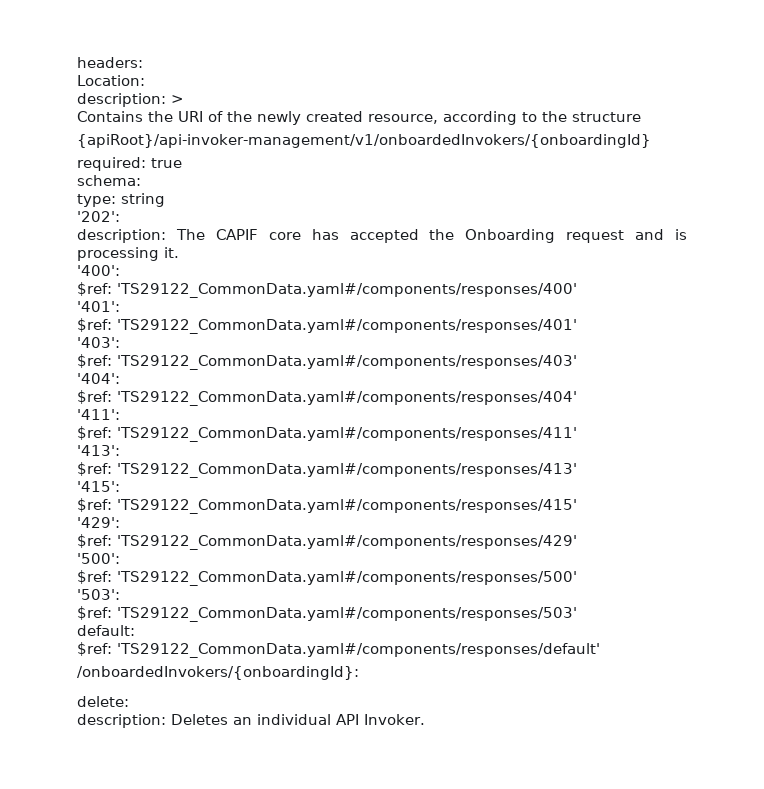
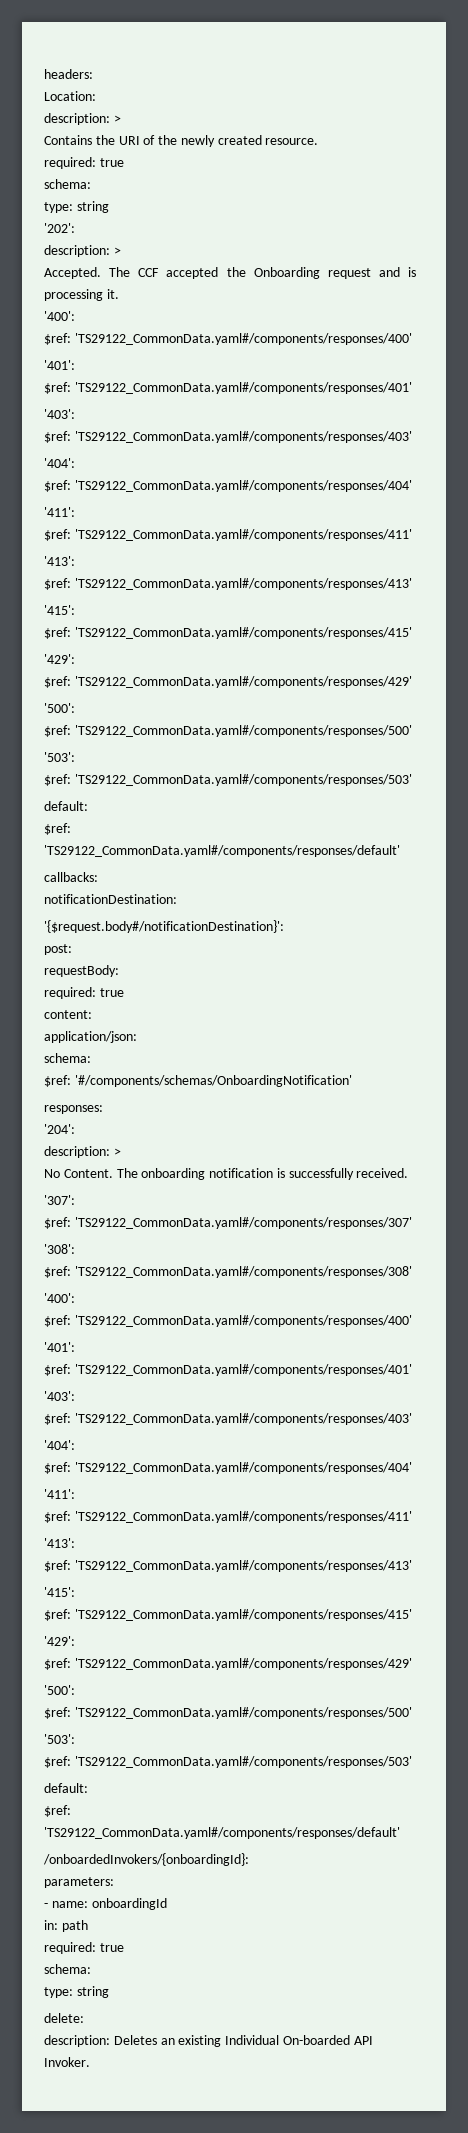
- Contains the URI of the newly created resource, according to the structure
- {apiRoot}/api-invoker-management/v1/onboardedInvokers/{onboardingId}
+ Contains the URI of the newly created resource.
  '202':
- description: The CAPIF core has accepted the Onboarding request and is processing it.
+ description: >
+ Accepted. The CCF accepted the Onboarding request and is processing it.
+ callbacks:
+ notificationDestination:
+ '{$request.body#/notificationDestination}':
+ post:
+ requestBody:
+ required: true
+ content:
+ application/json:
+ schema:
+ $ref: '#/components/schemas/OnboardingNotification'
+ responses:
+ '204':
+ description: >
+ No Content. The onboarding notification is successfully received.
+ '307':
+ $ref: 'TS29122_CommonData.yaml#/components/responses/307'
+ '308':
+ $ref: 'TS29122_CommonData.yaml#/components/responses/308'
+ '400':
+ $ref: 'TS29122_CommonData.yaml#/components/responses/400'
+ '401':
+ $ref: 'TS29122_CommonData.yaml#/components/responses/401'
+ '403':
+ $ref: 'TS29122_CommonData.yaml#/components/responses/403'
+ '404':
+ $ref: 'TS29122_CommonData.yaml#/components/responses/404'
+ '411':
+ $ref: 'TS29122_CommonData.yaml#/components/responses/411'
+ '413':
+ $ref: 'TS29122_CommonData.yaml#/components/responses/413'
+ '415':
+ $ref: 'TS29122_CommonData.yaml#/components/responses/415'
+ '429':
+ $ref: 'TS29122_CommonData.yaml#/components/responses/429'
+ '500':
+ $ref: 'TS29122_CommonData.yaml#/components/responses/500'
+ '503':
+ $ref: 'TS29122_CommonData.yaml#/components/responses/503'
+ default:
+ $ref: 'TS29122_CommonData.yaml#/components/responses/default'
  /onboardedInvokers/{onboardingId}:
+ parameters:
+ - name: onboardingId
+ in: path
+ required: true
+ schema:
+ type: string
- description: Deletes an individual API Invoker.
+ description: Deletes an existing Individual On-boarded API Invoker.

